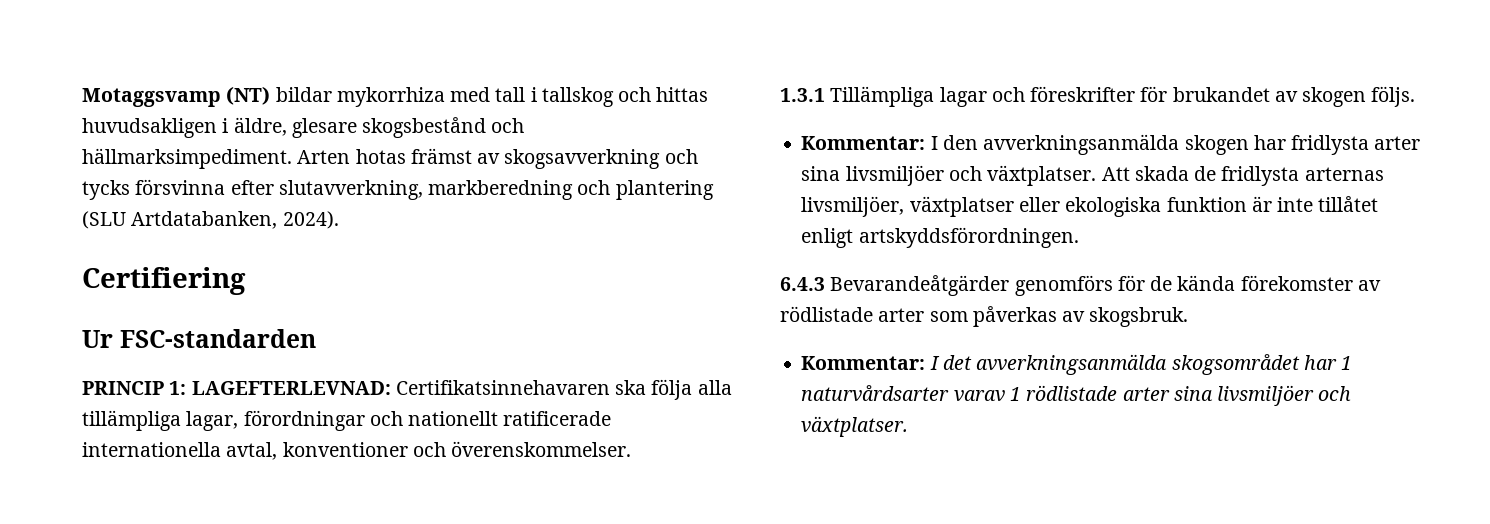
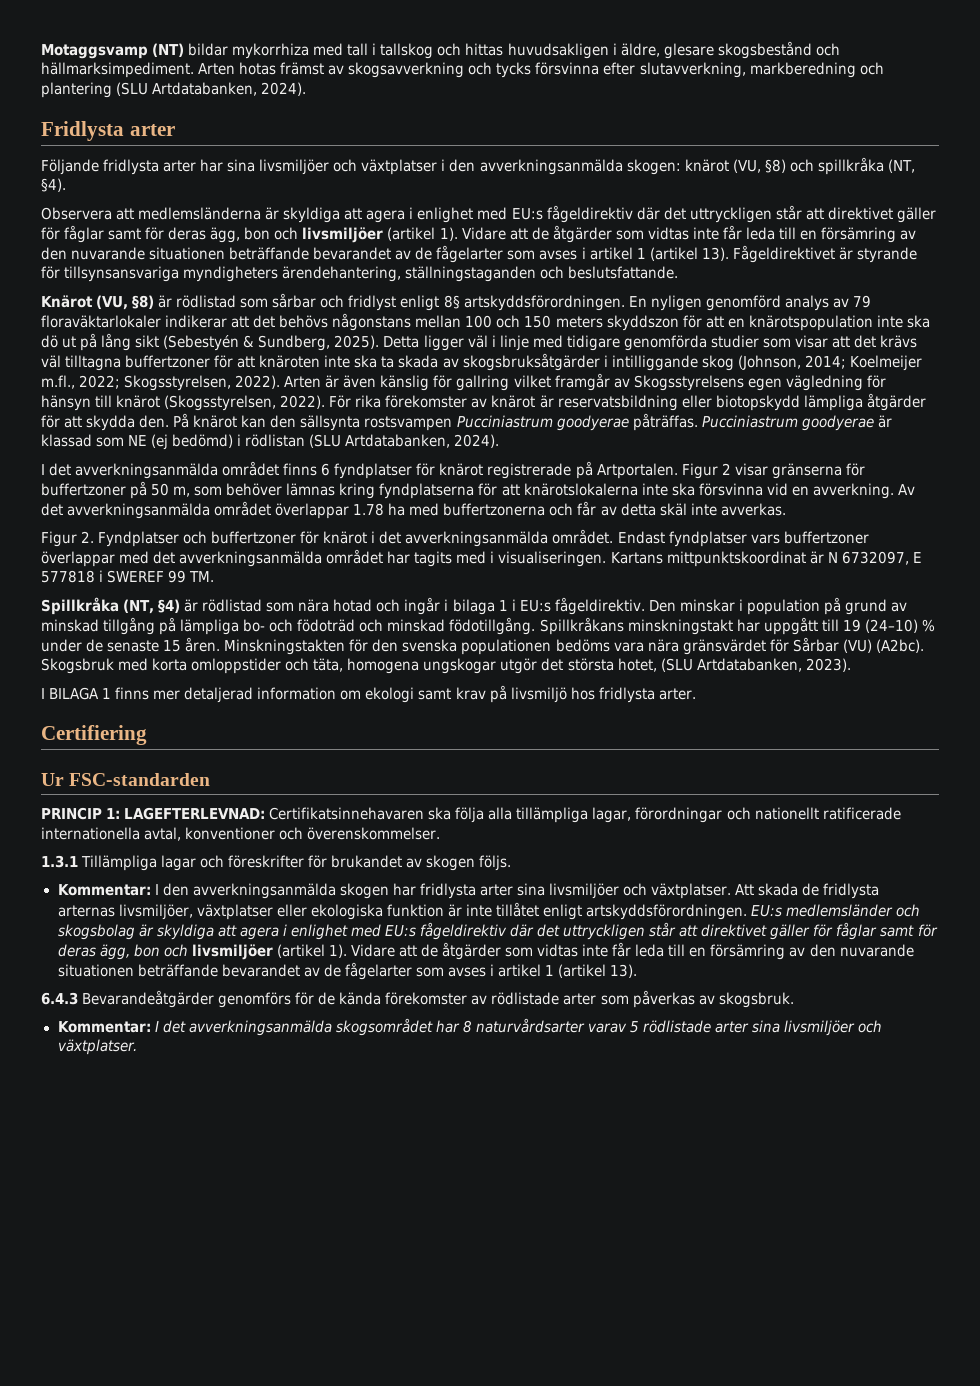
+ Fridlysta arter
+ Följande fridlysta arter har sina livsmiljöer och växtplatser i den avverkningsanmälda skogen: knärot (VU, §8) och spillkråka (NT, §4).
+ Observera att medlemsländerna är skyldiga att agera i enlighet med EU:s fågeldirektiv där det uttryckligen står att direktivet gäller för fåglar samt för deras ägg, bon och livsmiljöer (artikel 1). Vidare att de åtgärder som vidtas inte får leda till en försämring av den nuvarande situationen beträffande bevarandet av de fågelarter som avses i artikel 1 (artikel 13). Fågeldirektivet är styrande för tillsynsansvariga myndigheters ärendehantering, ställningstaganden och beslutsfattande.
+ Knärot (VU, §8) är rödlistad som sårbar och fridlyst enligt 8§ artskyddsförordningen. En nyligen genomförd analys av 79 floraväktarlokaler indikerar att det behövs någonstans mellan 100 och 150 meters skyddszon för att en knärotspopulation inte ska dö ut på lång sikt (Sebestyén & Sundberg, 2025). Detta ligger väl i linje med tidigare genomförda studier som visar att det krävs väl tilltagna buffertzoner för att knäroten inte ska ta skada av skogsbruksåtgärder i intilliggande skog (Johnson, 2014; Koelmeijer m.fl., 2022; Skogsstyrelsen, 2022). Arten är även känslig för gallring vilket framgår av Skogsstyrelsens egen vägledning för hänsyn till knärot (Skogsstyrelsen, 2022). För rika förekomster av knärot är reservatsbildning eller biotopskydd lämpliga åtgärder för att skydda den. På knärot kan den sällsynta rostsvampen Pucciniastrum goodyerae påträffas. Pucciniastrum goodyerae är klassad som NE (ej bedömd) i rödlistan (SLU Artdatabanken, 2024).
+ I det avverkningsanmälda området finns 6 fyndplatser för knärot registrerade på Artportalen. Figur 2 visar gränserna för buffertzoner på 50 m, som behöver lämnas kring fyndplatserna för att knärotslokalerna inte ska försvinna vid en avverkning. Av det avverkningsanmälda området överlappar 1.78 ha med buffertzonerna och får av detta skäl inte avverkas.
+ Figur 2. Fyndplatser och buffertzoner för knärot i det avverkningsanmälda området. Endast fyndplatser vars buffertzoner överlappar med det avverkningsanmälda området har tagits med i visualiseringen. Kartans mittpunktskoordinat är N 6732097, E 577818 i SWEREF 99 TM.
+ Spillkråka (NT, §4) är rödlistad som nära hotad och ingår i bilaga 1 i EU:s fågeldirektiv. Den minskar i population på grund av minskad tillgång på lämpliga bo- och födoträd och minskad födotillgång. Spillkråkans minskningstakt har uppgått till 19 (24–10) % under de senaste 15 åren. Minskningstakten för den svenska populationen bedöms vara nära gränsvärdet för Sårbar (VU) (A2bc). Skogsbruk med korta omloppstider och täta, homogena ungskogar utgör det största hotet, (SLU Artdatabanken, 2023).
+ I BILAGA 1 finns mer detaljerad information om ekologi samt krav på livsmiljö hos fridlysta arter.
+ EU:s medlemsländer och skogsbolag är skyldiga att agera i enlighet med EU:s fågeldirektiv där det uttryckligen står att direktivet gäller för fåglar samt för deras ägg, bon och livsmiljöer (artikel 1). Vidare att de åtgärder som vidtas inte får leda till en försämring av den nuvarande situationen beträffande bevarandet av de fågelarter som avses i artikel 1 (artikel 13).
- Kommentar: I det avverkningsanmälda skogsområdet har 1 naturvårdsarter varav 1 rödlistade arter sina livsmiljöer och växtplatser.
+ Kommentar: I det avverkningsanmälda skogsområdet har 8 naturvårdsarter varav 5 rödlistade arter sina livsmiljöer och växtplatser.

